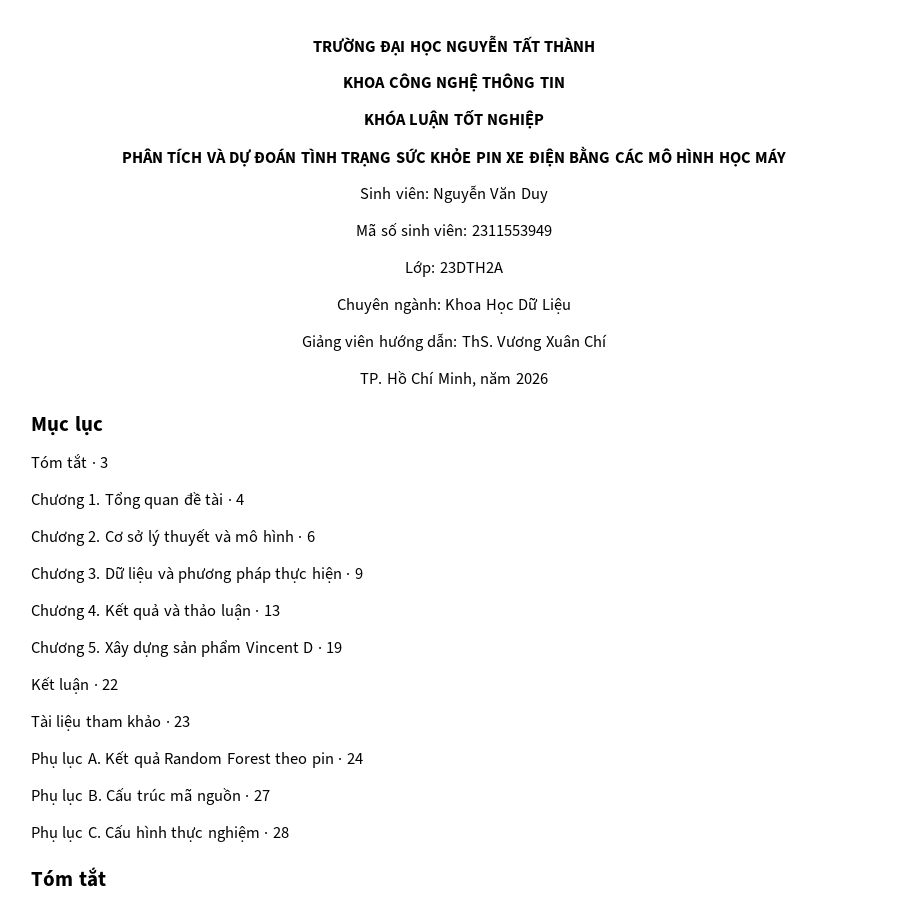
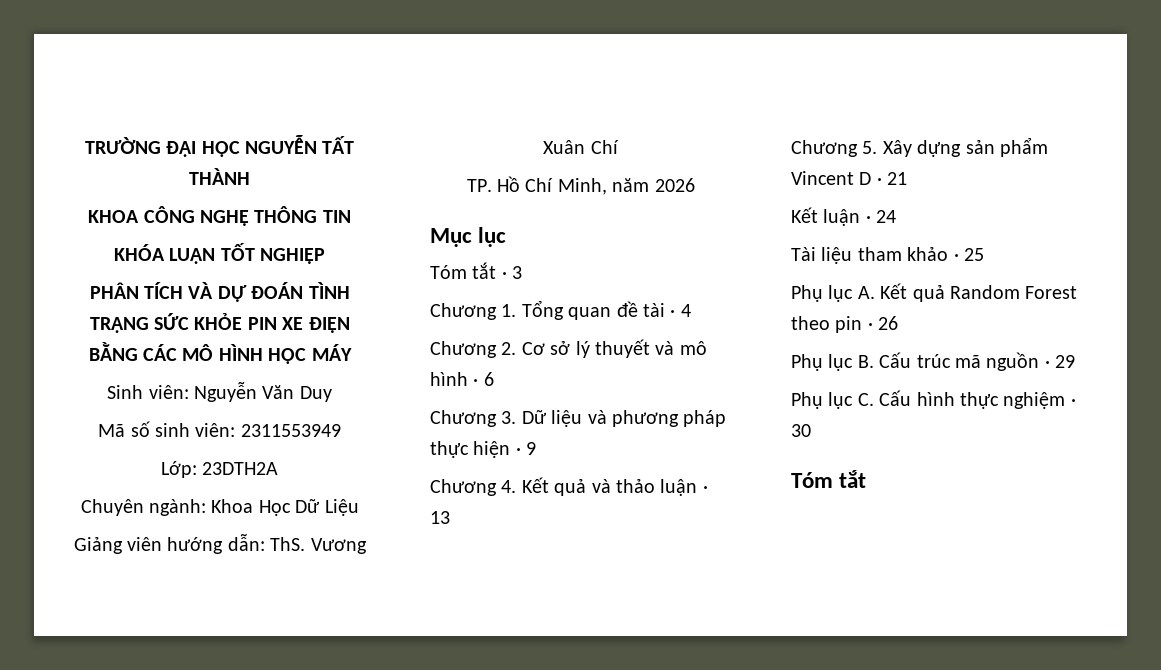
- Chương 5. Xây dựng sản phẩm Vincent D · 19
+ Chương 5. Xây dựng sản phẩm Vincent D · 21
- Kết luận · 22
+ Kết luận · 24
- Tài liệu tham khảo · 23
+ Tài liệu tham khảo · 25
- Phụ lục A. Kết quả Random Forest theo pin · 24
+ Phụ lục A. Kết quả Random Forest theo pin · 26
- Phụ lục B. Cấu trúc mã nguồn · 27
+ Phụ lục B. Cấu trúc mã nguồn · 29
- Phụ lục C. Cấu hình thực nghiệm · 28
+ Phụ lục C. Cấu hình thực nghiệm · 30

